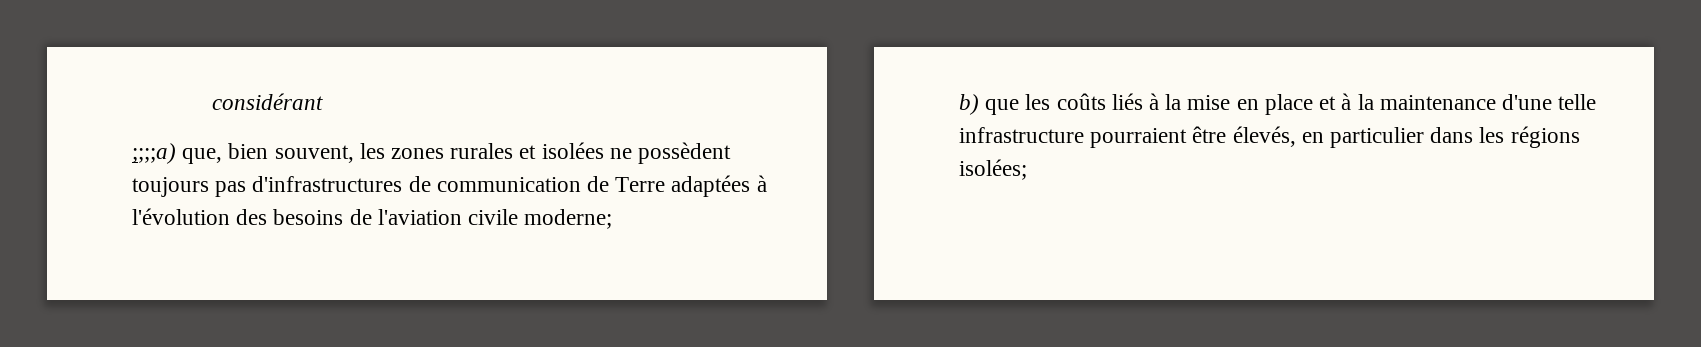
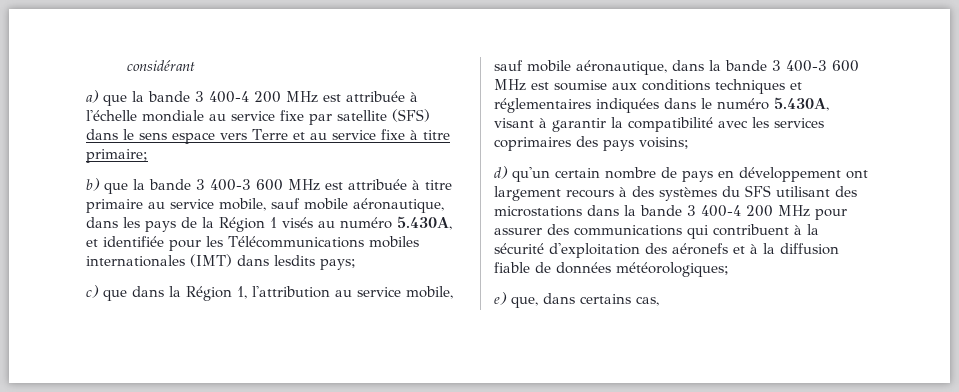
- ;;;;a) que, bien souvent, les zones rurales et isolées ne possèdent toujours pas d'infrastructures de communication de Terre adaptées à l'évolution des besoins de l'aviation civile moderne;
- b) que les coûts liés à la mise en place et à la maintenance d'une telle infrastructure pourraient être élevés, en particulier dans les régions isolées;
+ a) que la bande 3 400-4 200 MHz est attribuée à l'échelle mondiale au service fixe par satellite (SFS) dans le sens espace vers Terre et au service fixe à titre primaire;
+ b) que la bande 3 400-3 600 MHz est attribuée à titre primaire au service mobile, sauf mobile aéronautique, dans les pays de la Région 1 visés au numéro 5.430A, et identifiée pour les Télécommunications mobiles internationales (IMT) dans lesdits pays;
+ c) que dans la Région 1, l'attribution au service mobile, sauf mobile aéronautique, dans la bande 3 400-3 600 MHz est soumise aux conditions techniques et réglementaires indiquées dans le numéro 5.430A, visant à garantir la compatibilité avec les services coprimaires des pays voisins;
+ d) qu'un certain nombre de pays en développement ont largement recours à des systèmes du SFS utilisant des microstations dans la bande 3 400-4 200 MHz pour assurer des communications qui contribuent à la sécurité d'exploitation des aéronefs et à la diffusion fiable de données météorologiques;
+ e) que, dans certains cas,

